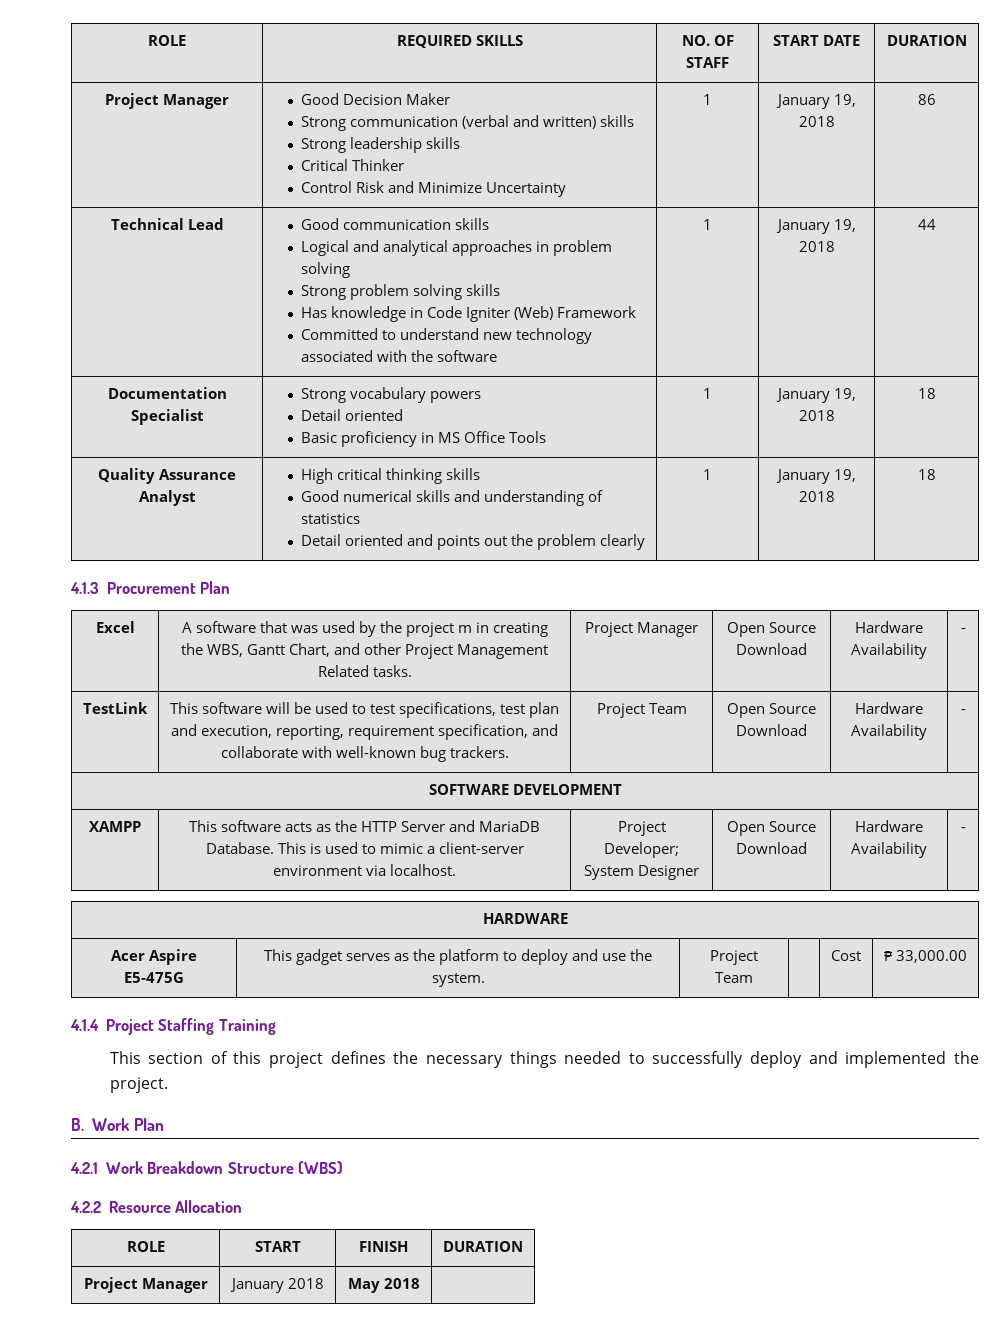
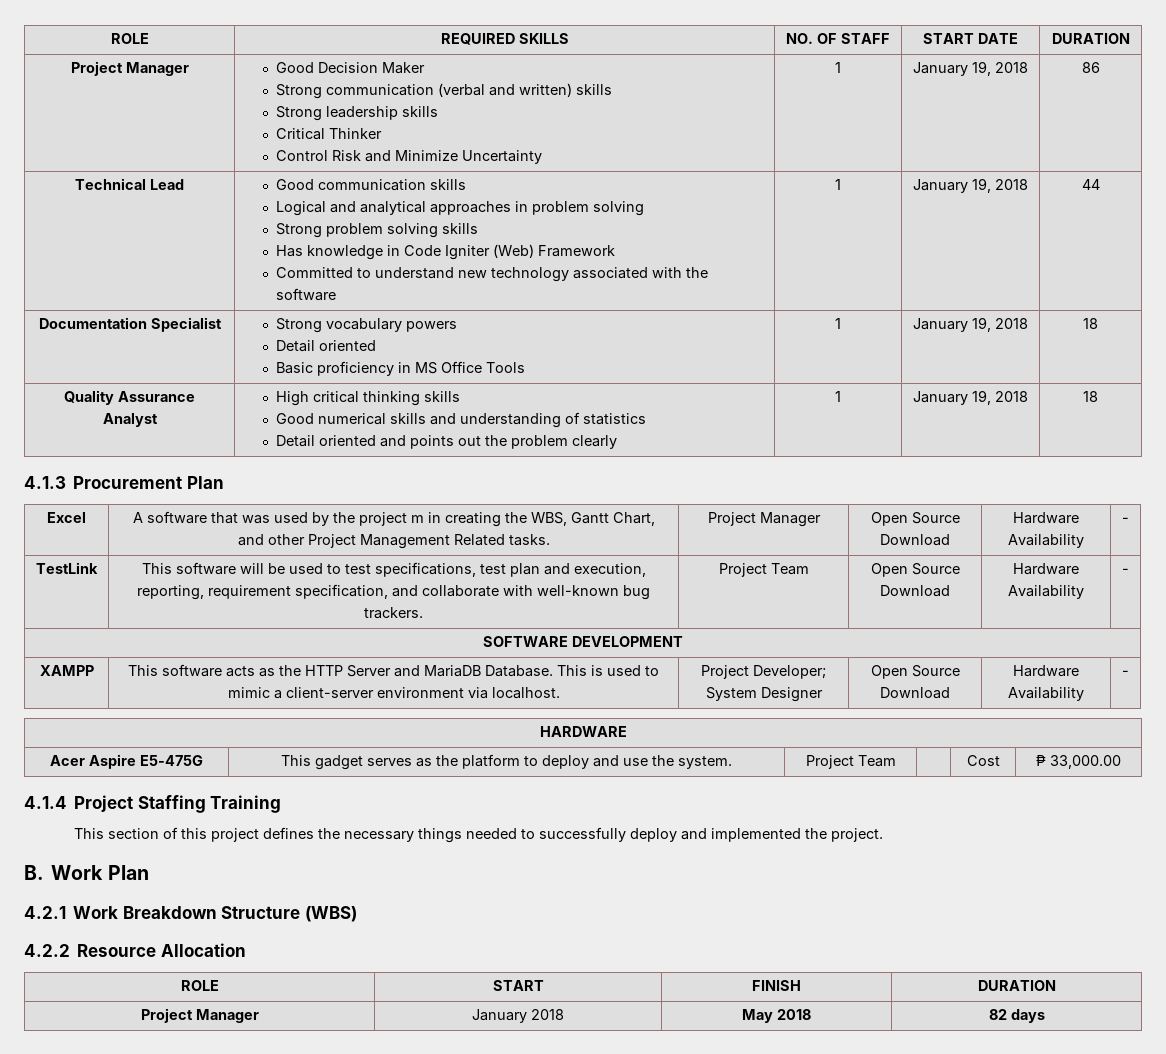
- Project Manager | January 2018 | May 2018 |
+ Project Manager | January 2018 | May 2018 | 82 days

